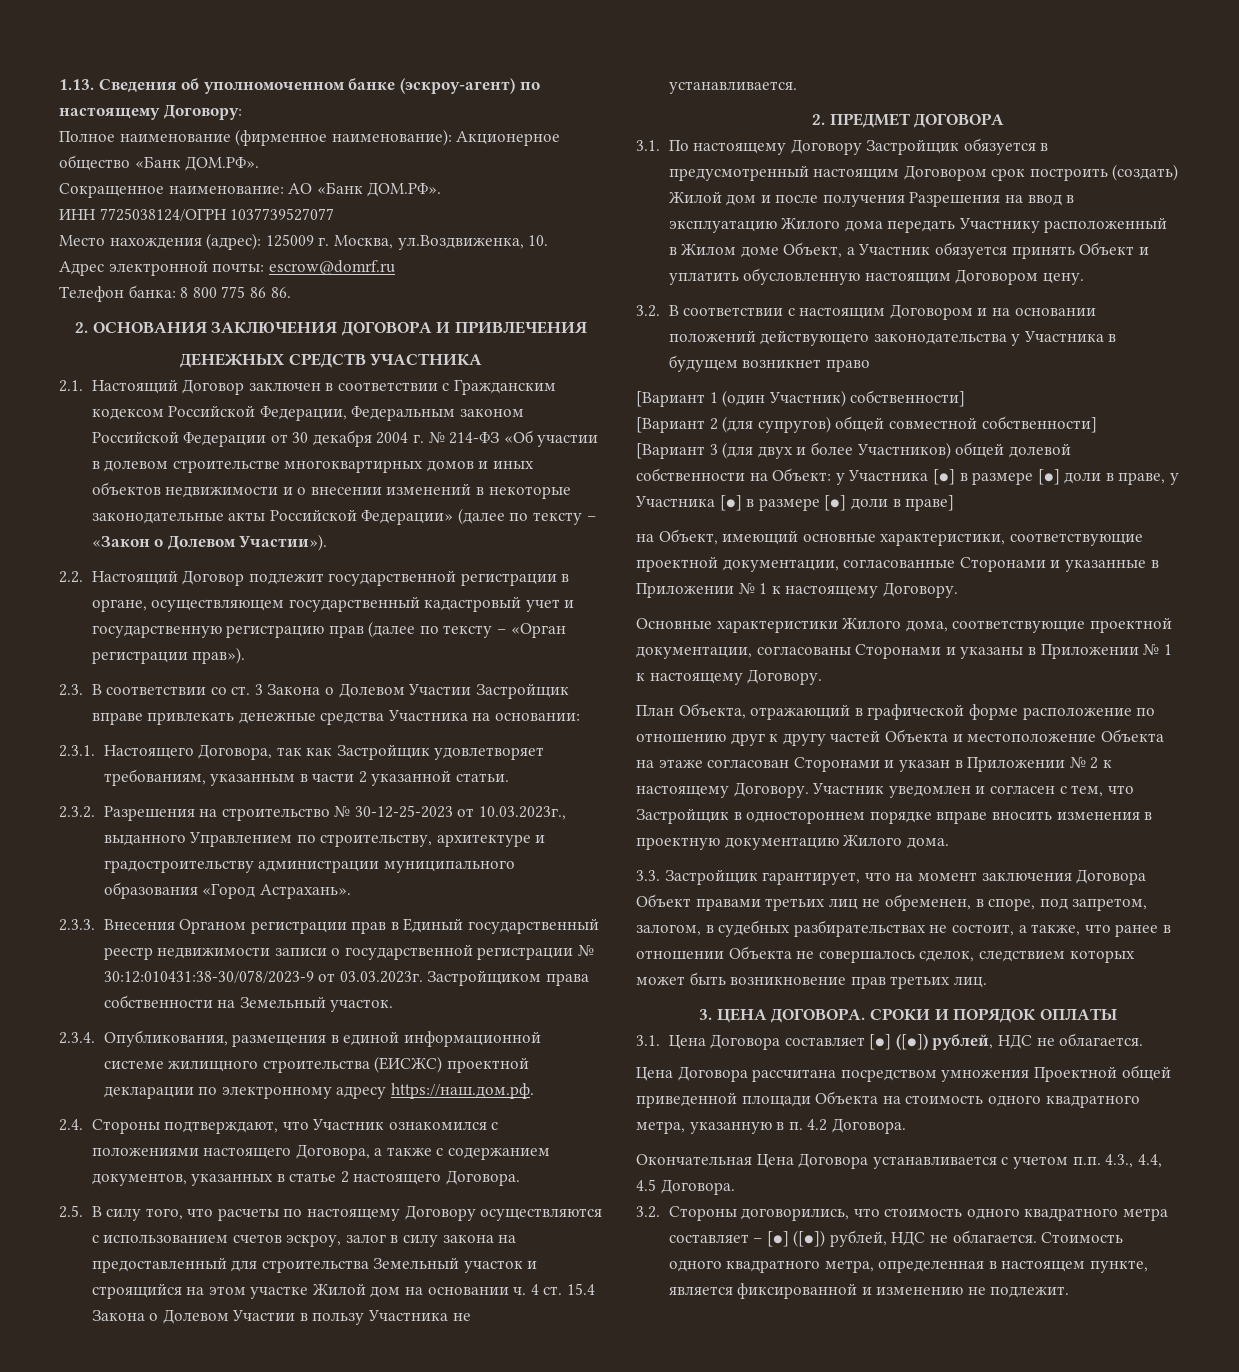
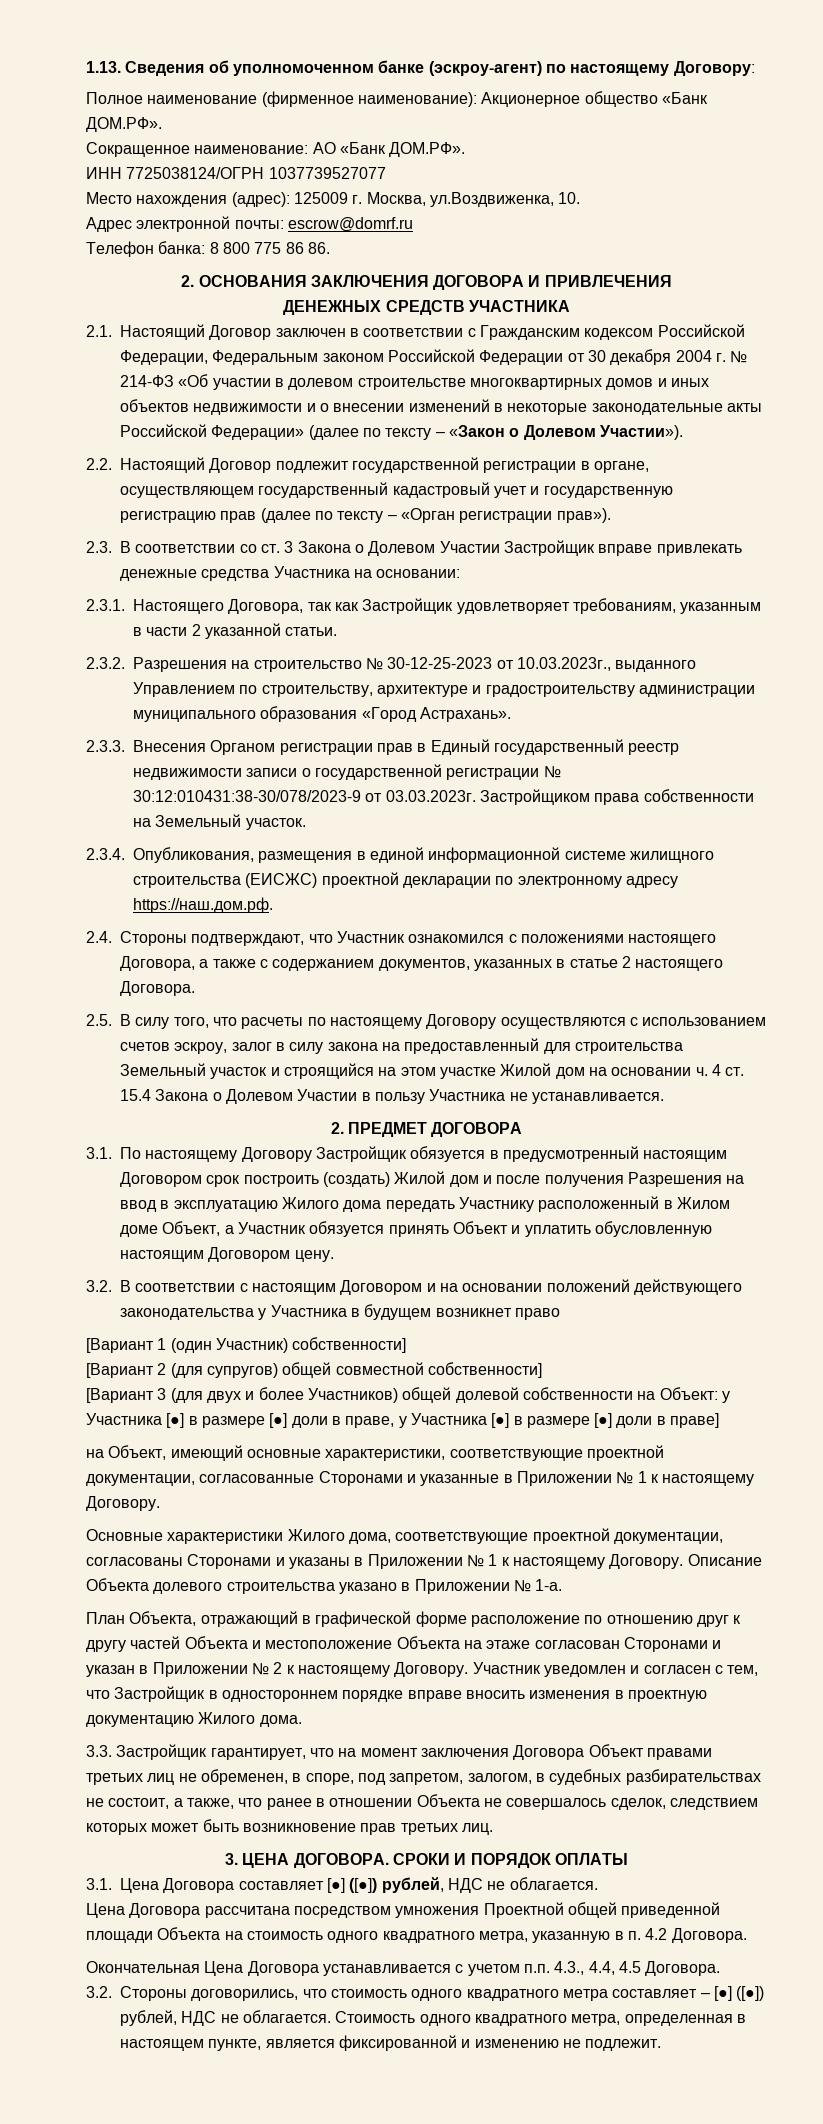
+ Описание Объекта долевого строительства указано в Приложении № 1-а.

